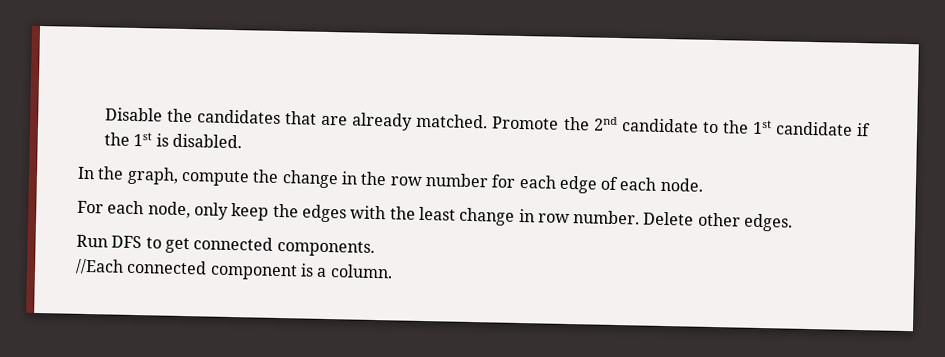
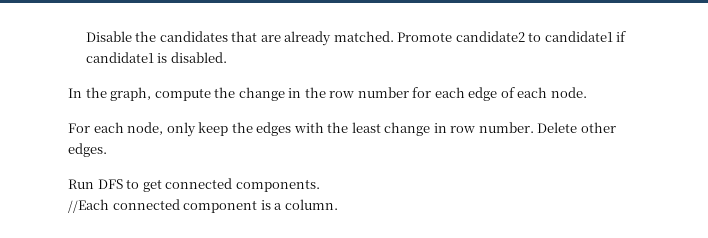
- Promote the 2nd candidate to the 1st candidate if the 1st is disabled.
+ Promote candidate2 to candidate1 if candidate1 is disabled.

